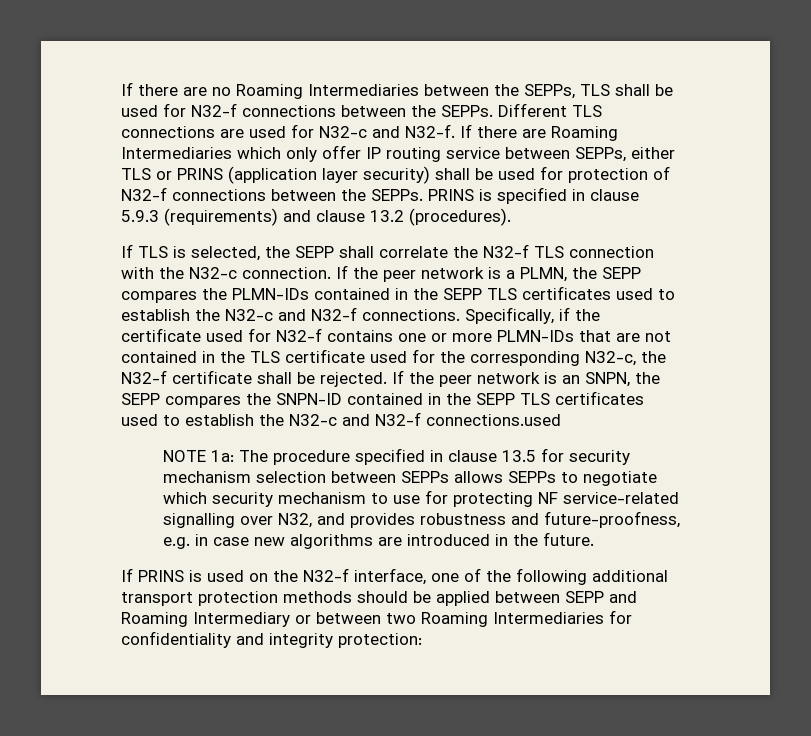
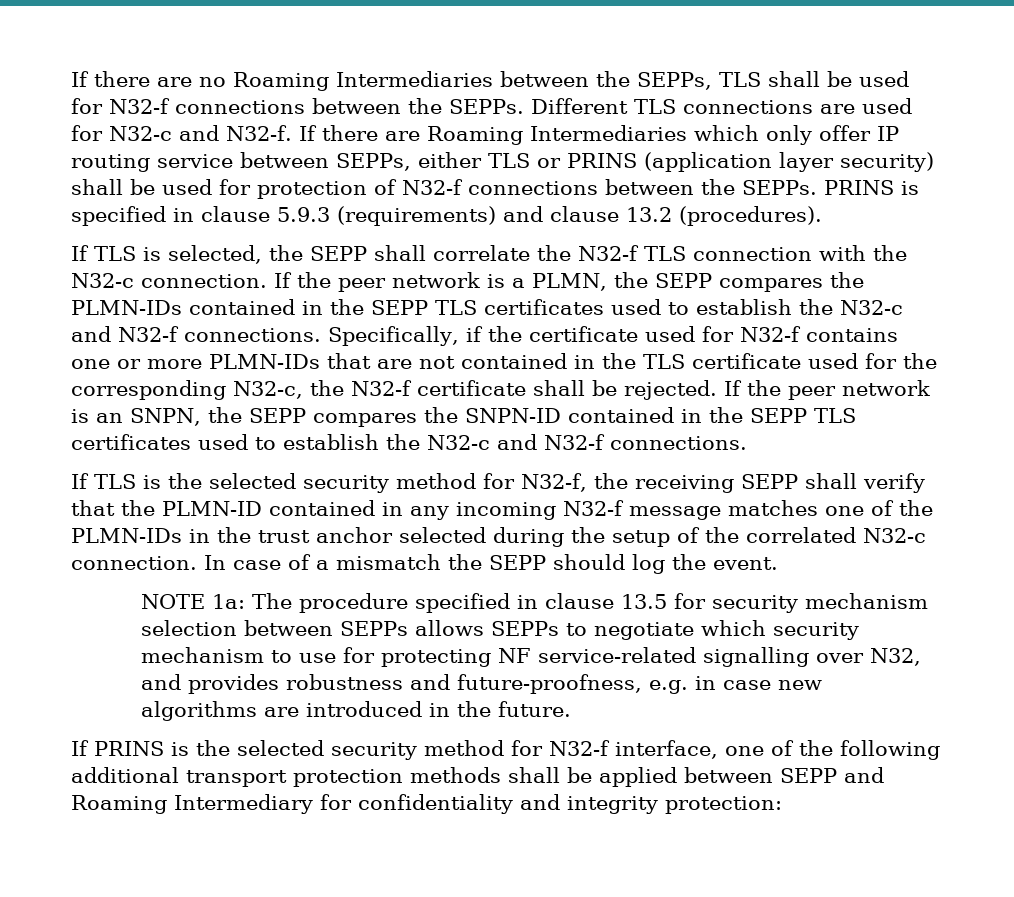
- If the peer network is an SNPN, the SEPP compares the SNPN-ID contained in the SEPP TLS certificates used to establish the N32-c and N32-f connections.used
+ If the peer network is an SNPN, the SEPP compares the SNPN-ID contained in the SEPP TLS certificates used to establish the N32-c and N32-f connections.
+ If TLS is the selected security method for N32-f, the receiving SEPP shall verify that the PLMN-ID contained in any incoming N32-f message matches one of the PLMN-IDs in the trust anchor selected during the setup of the correlated N32-c connection. In case of a mismatch the SEPP should log the event.
- If PRINS is used on the N32-f interface, one of the following additional transport protection methods should be applied between SEPP and Roaming Intermediary or between two Roaming Intermediaries for confidentiality and integrity protection:
+ If PRINS is the selected security method for N32-f interface, one of the following additional transport protection methods shall be applied between SEPP and Roaming Intermediary for confidentiality and integrity protection:

